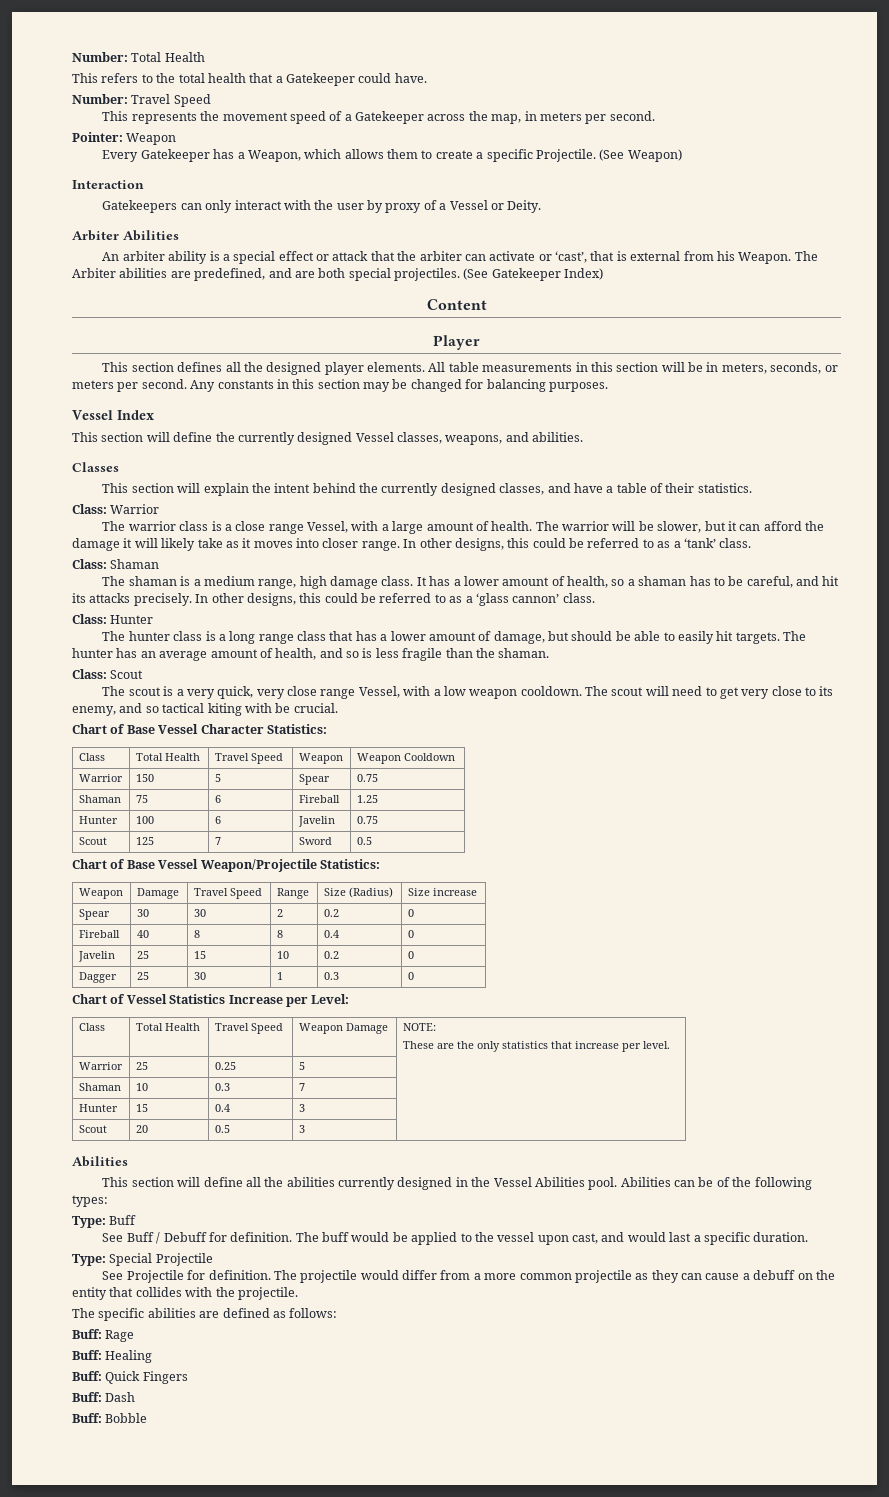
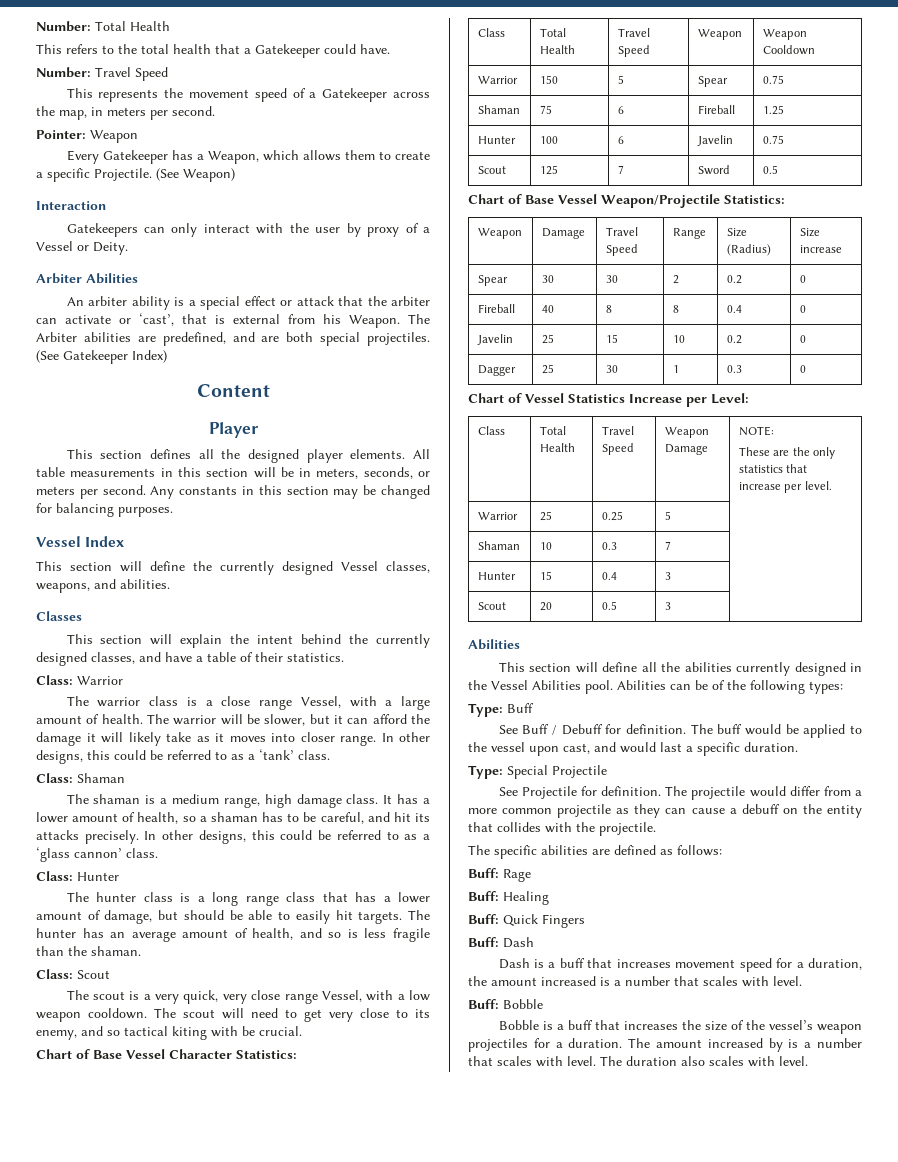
+ Dash is a buff that increases movement speed for a duration, the amount increased is a number that scales with level.
  Buff: Bobble
+ Bobble is a buff that increases the size of the vessel’s weapon projectiles for a duration. The amount increased by is a number that scales with level. The duration also scales with level.

